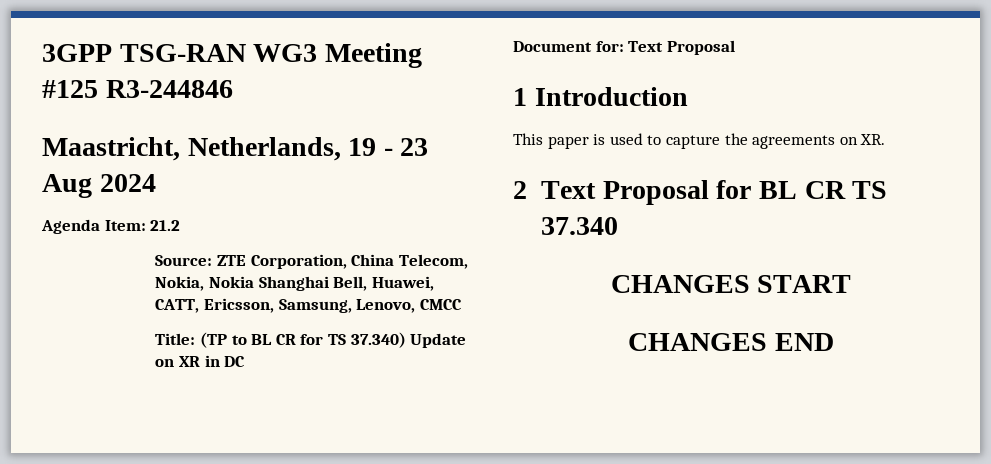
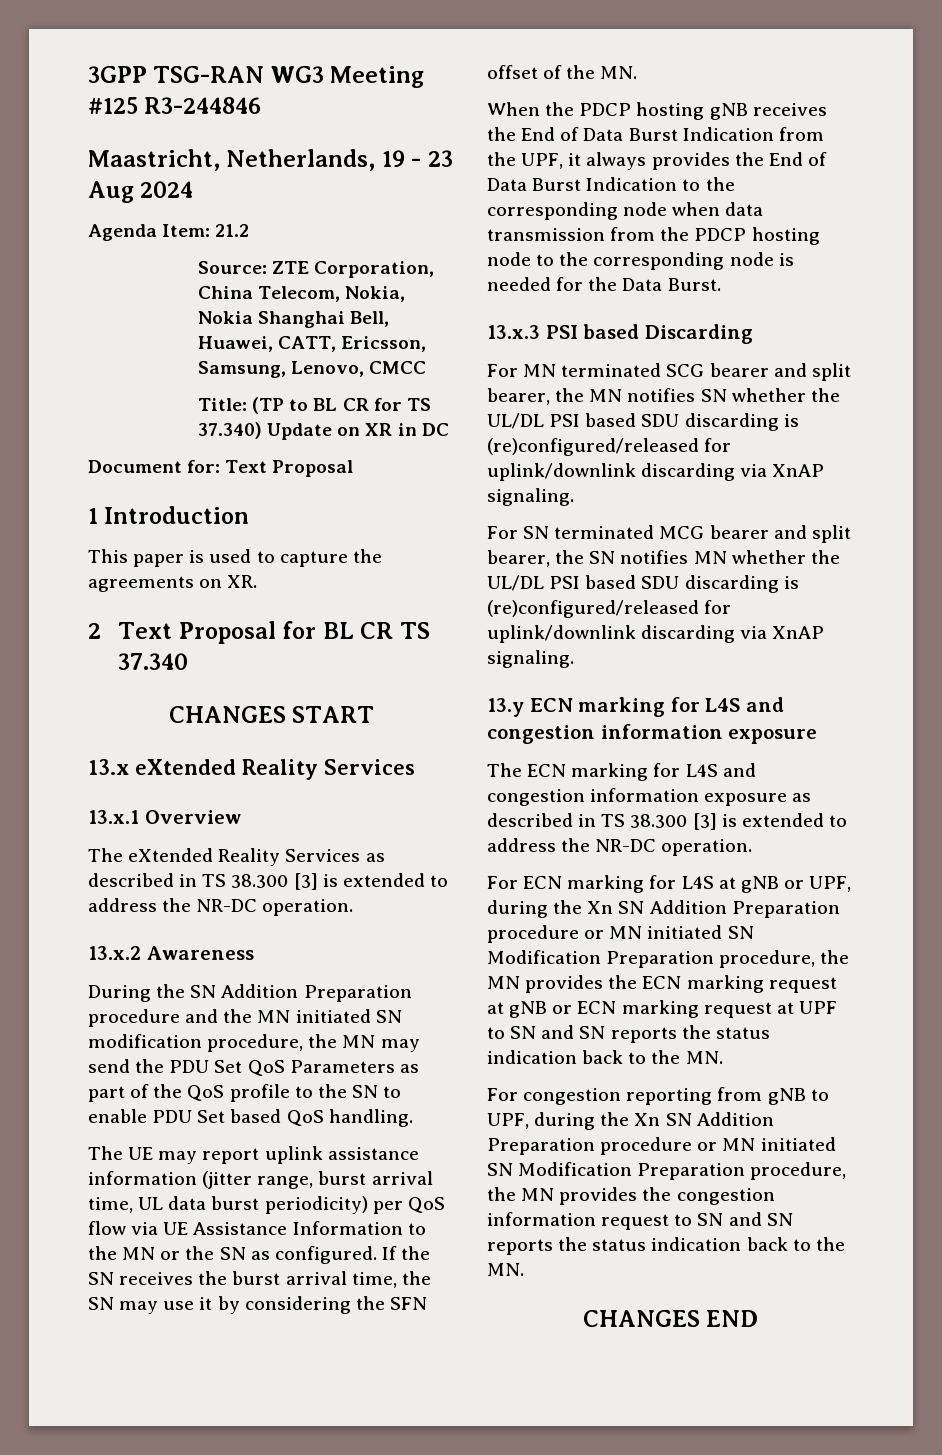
+ 13.x eXtended Reality Services
+ 13.x.1 Overview
+ The eXtended Reality Services as described in TS 38.300 [3] is extended to address the NR-DC operation.
+ 13.x.2 Awareness
+ During the SN Addition Preparation procedure and the MN initiated SN modification procedure, the MN may send the PDU Set QoS Parameters as part of the QoS profile to the SN to enable PDU Set based QoS handling.
+ The UE may report uplink assistance information (jitter range, burst arrival time, UL data burst periodicity) per QoS flow via UE Assistance Information to the MN or the SN as configured. If the SN receives the burst arrival time, the SN may use it by considering the SFN offset of the MN.
+ When the PDCP hosting gNB receives the End of Data Burst Indication from the UPF, it always provides the End of Data Burst Indication to the corresponding node when data transmission from the PDCP hosting node to the corresponding node is needed for the Data Burst.
+ 13.x.3 PSI based Discarding
+ For MN terminated SCG bearer and split bearer, the MN notifies SN whether the UL/DL PSI based SDU discarding is (re)configured/released for uplink/downlink discarding via XnAP signaling.
+ For SN terminated MCG bearer and split bearer, the SN notifies MN whether the UL/DL PSI based SDU discarding is (re)configured/released for uplink/downlink discarding via XnAP signaling.
+ 13.y ECN marking for L4S and congestion information exposure
+ The ECN marking for L4S and congestion information exposure as described in TS 38.300 [3] is extended to address the NR-DC operation.
+ For ECN marking for L4S at gNB or UPF, during the Xn SN Addition Preparation procedure or MN initiated SN Modification Preparation procedure, the MN provides the ECN marking request at gNB or ECN marking request at UPF to SN and SN reports the status indication back to the MN.
+ For congestion reporting from gNB to UPF, during the Xn SN Addition Preparation procedure or MN initiated SN Modification Preparation procedure, the MN provides the congestion information request to SN and SN reports the status indication back to the MN.

